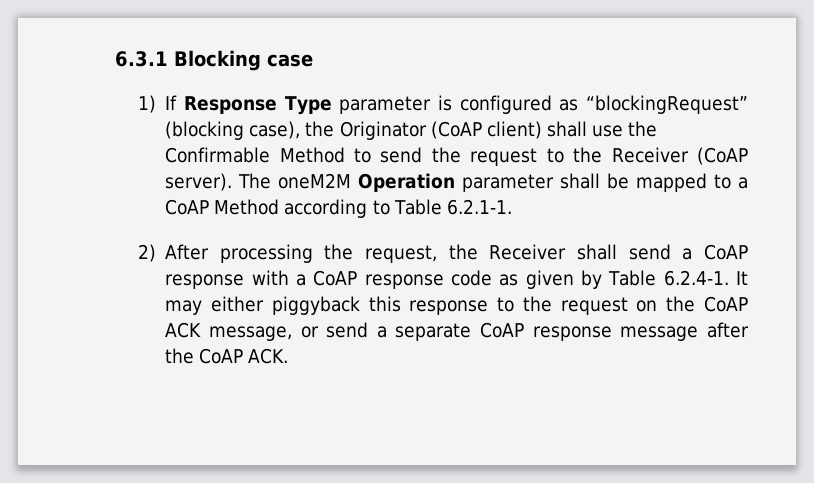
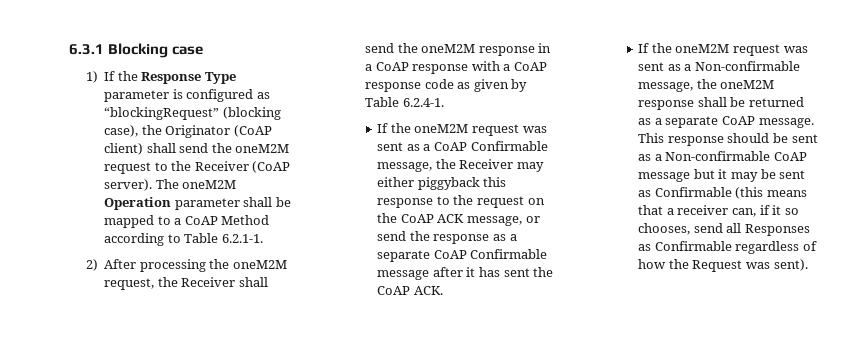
- 1) If Response Type parameter is configured as “blockingRequest” (blocking case), the Originator (CoAP client) shall use the Confirmable Method to send the request to the Receiver (CoAP server).
+ 1) If the Response Type parameter is configured as “blockingRequest” (blocking case), the Originator (CoAP client) shall send the oneM2M request to the Receiver (CoAP server).
- 2) After processing the request, the Receiver shall send a CoAP response with a CoAP response code as given by Table 6.2.4-1. It may either piggyback this response to the request on the CoAP ACK message, or send a separate CoAP response message after the CoAP ACK.
+ 2) After processing the oneM2M request, the Receiver shall send the oneM2M response in a CoAP response with a CoAP response code as given by Table 6.2.4-1.
+ If the oneM2M request was sent as a CoAP Confirmable message, the Receiver may either piggyback this response to the request on the CoAP ACK message, or send the response as a separate CoAP Confirmable message after it has sent the CoAP ACK.
+ If the oneM2M request was sent as a Non-confirmable message, the oneM2M response shall be returned as a separate CoAP message. This response should be sent as a Non-confirmable CoAP message but it may be sent as Confirmable (this means that a receiver can, if it so chooses, send all Responses as Confirmable regardless of how the Request was sent).

